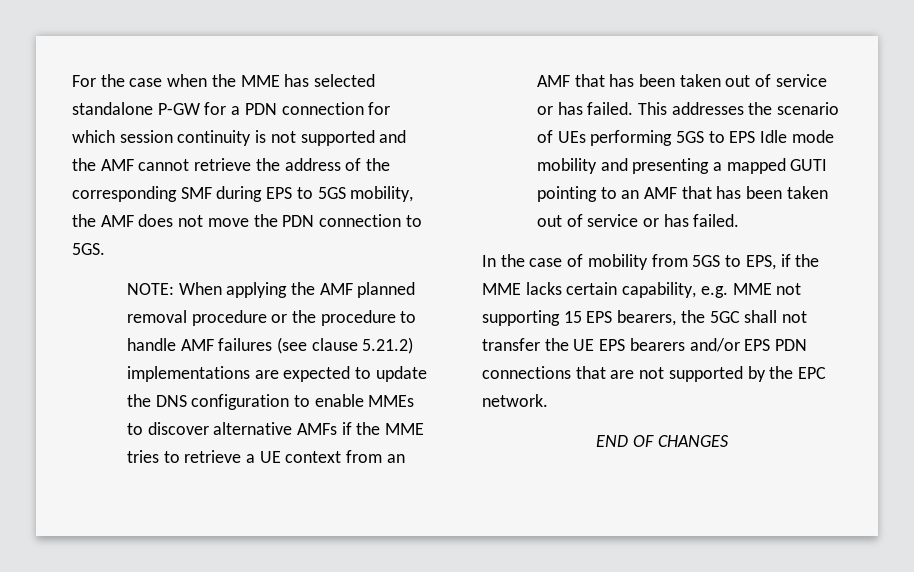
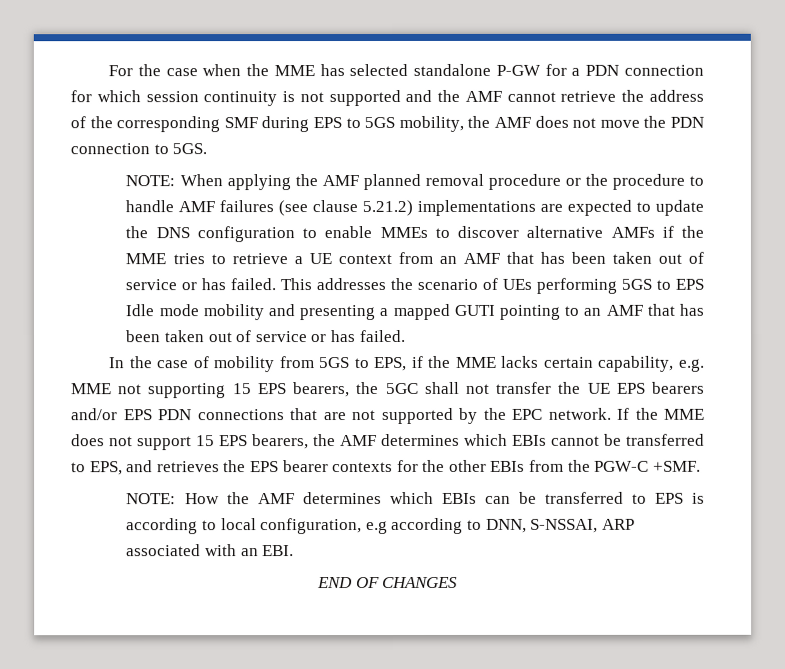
+ If the MME does not support 15 EPS bearers, the AMF determines which EBIs cannot be transferred to EPS, and retrieves the EPS bearer contexts for the other EBIs from the PGW-C +SMF.
+ NOTE: How the AMF determines which EBIs can be transferred to EPS is according to local configuration, e.g according to DNN, S-NSSAI, ARP associated with an EBI.

